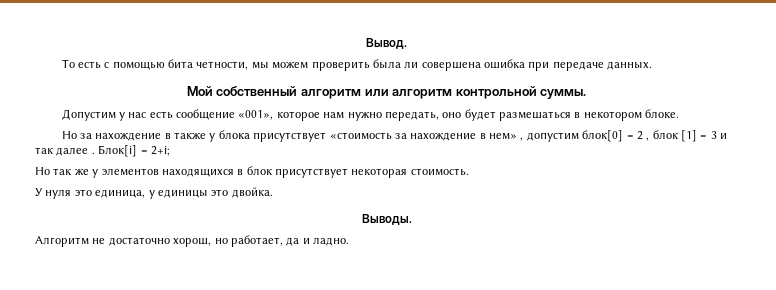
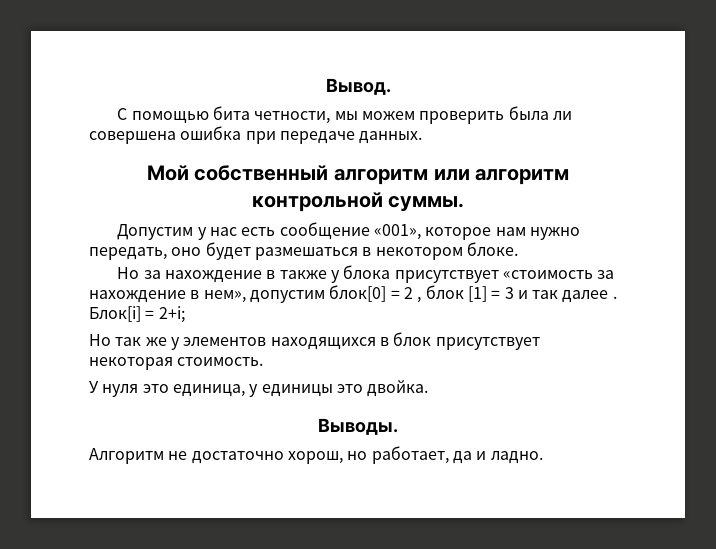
- То есть с помощью бита четности, мы можем проверить была ли совершена ошибка при передаче данных.
+ C помощью бита четности, мы можем проверить была ли совершена ошибка при передаче данных.
- Но за нахождение в также у блока присутствует «стоимость за нахождение в нем» , допустим блок[0] = 2 , блок [1] = 3 и так далее .
+ Но за нахождение в также у блока присутствует «стоимость за нахождение в нем», допустим блок[0] = 2 , блок [1] = 3 и так далее .

